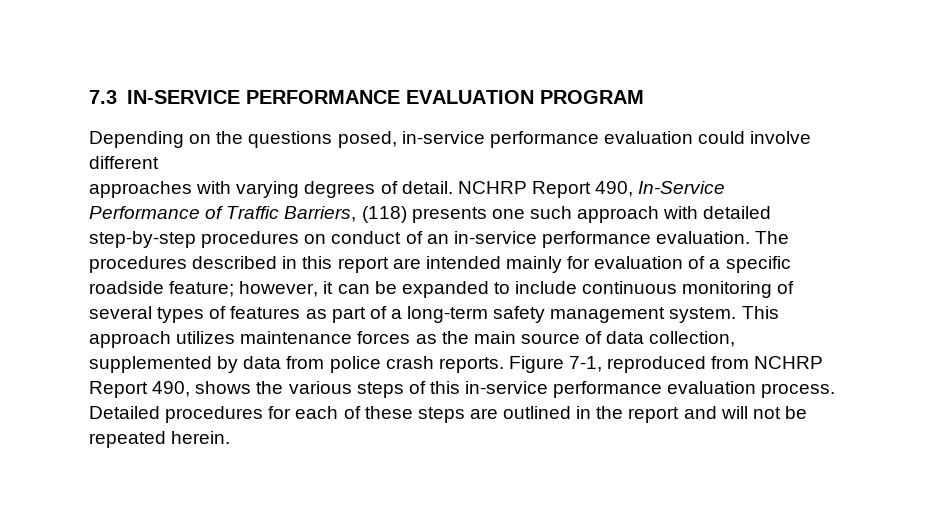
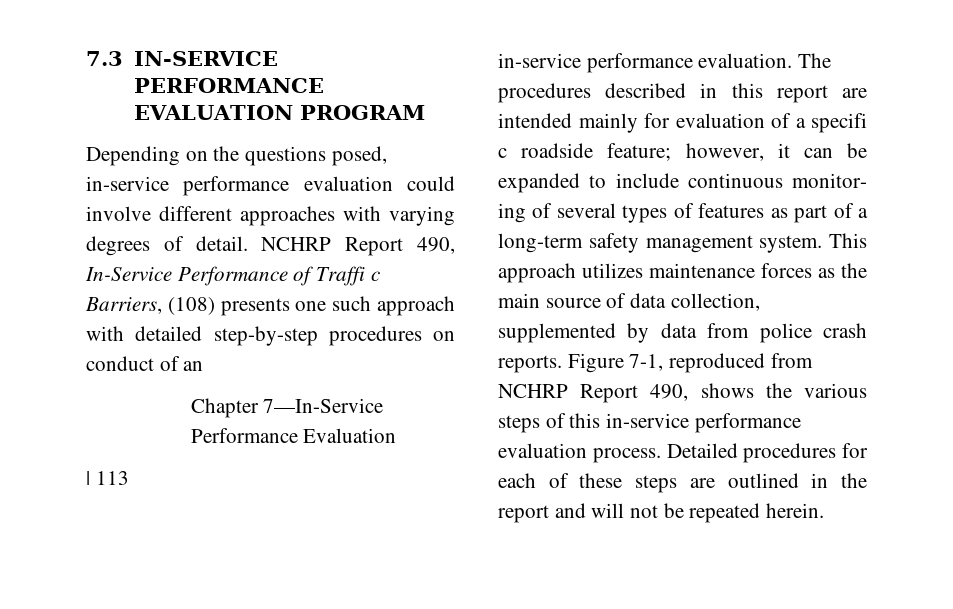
- Depending on the questions posed, in-service performance evaluation could involve different
- approaches with varying degrees of detail.
+ Depending on the questions posed, in-service performance evaluation could involve different approaches with varying degrees of detail.
- NCHRP Report 490, In-Service Performance of Traffic Barriers, (118) presents one such approach with detailed step-by-step procedures on conduct of an in-service performance evaluation.
+ NCHRP Report 490, In-Service Performance of Traffi c Barriers, (108) presents one such approach with detailed step-by-step procedures on conduct of an
+ Chapter 7—In-Service Performance Evaluation
+ | 113
+ in-service performance evaluation.
- The procedures described in this report are intended mainly for evaluation of a specific roadside feature; however, it can be expanded to include continuous monitoring of several types of features as part of a long-term safety management system.
+ The procedures described in this report are intended mainly for evaluation of a specifi c roadside feature; however, it can be expanded to include continuous monitor- ing of several types of features as part of a long-term safety management system.

